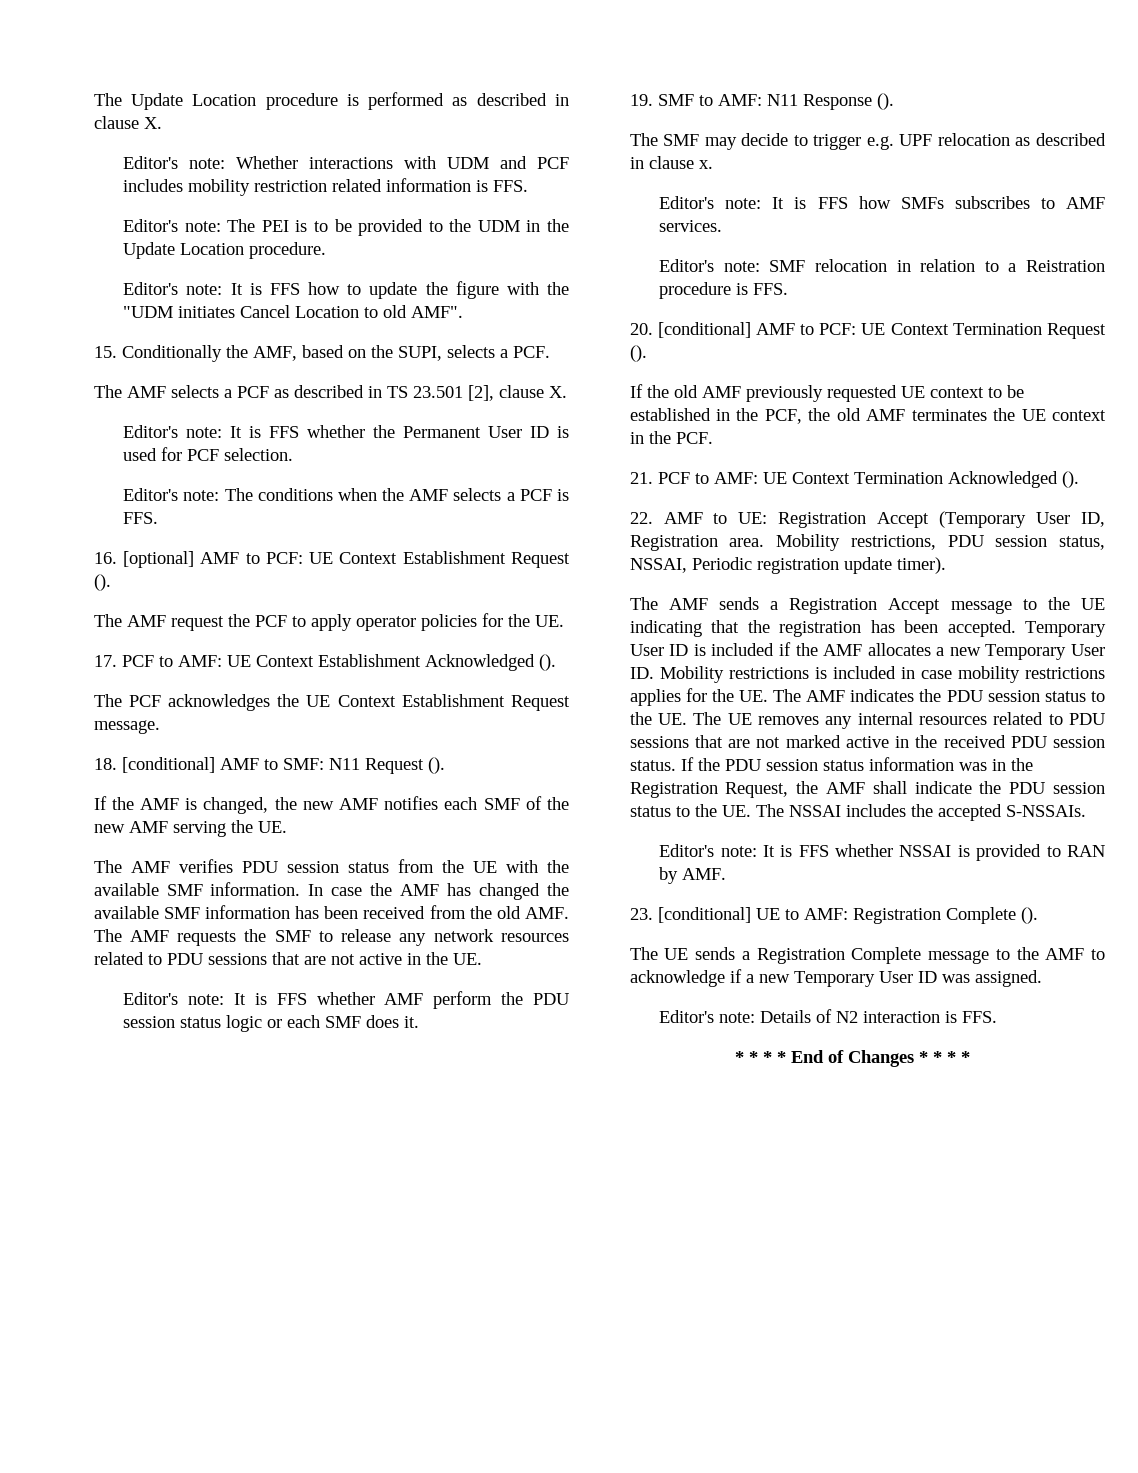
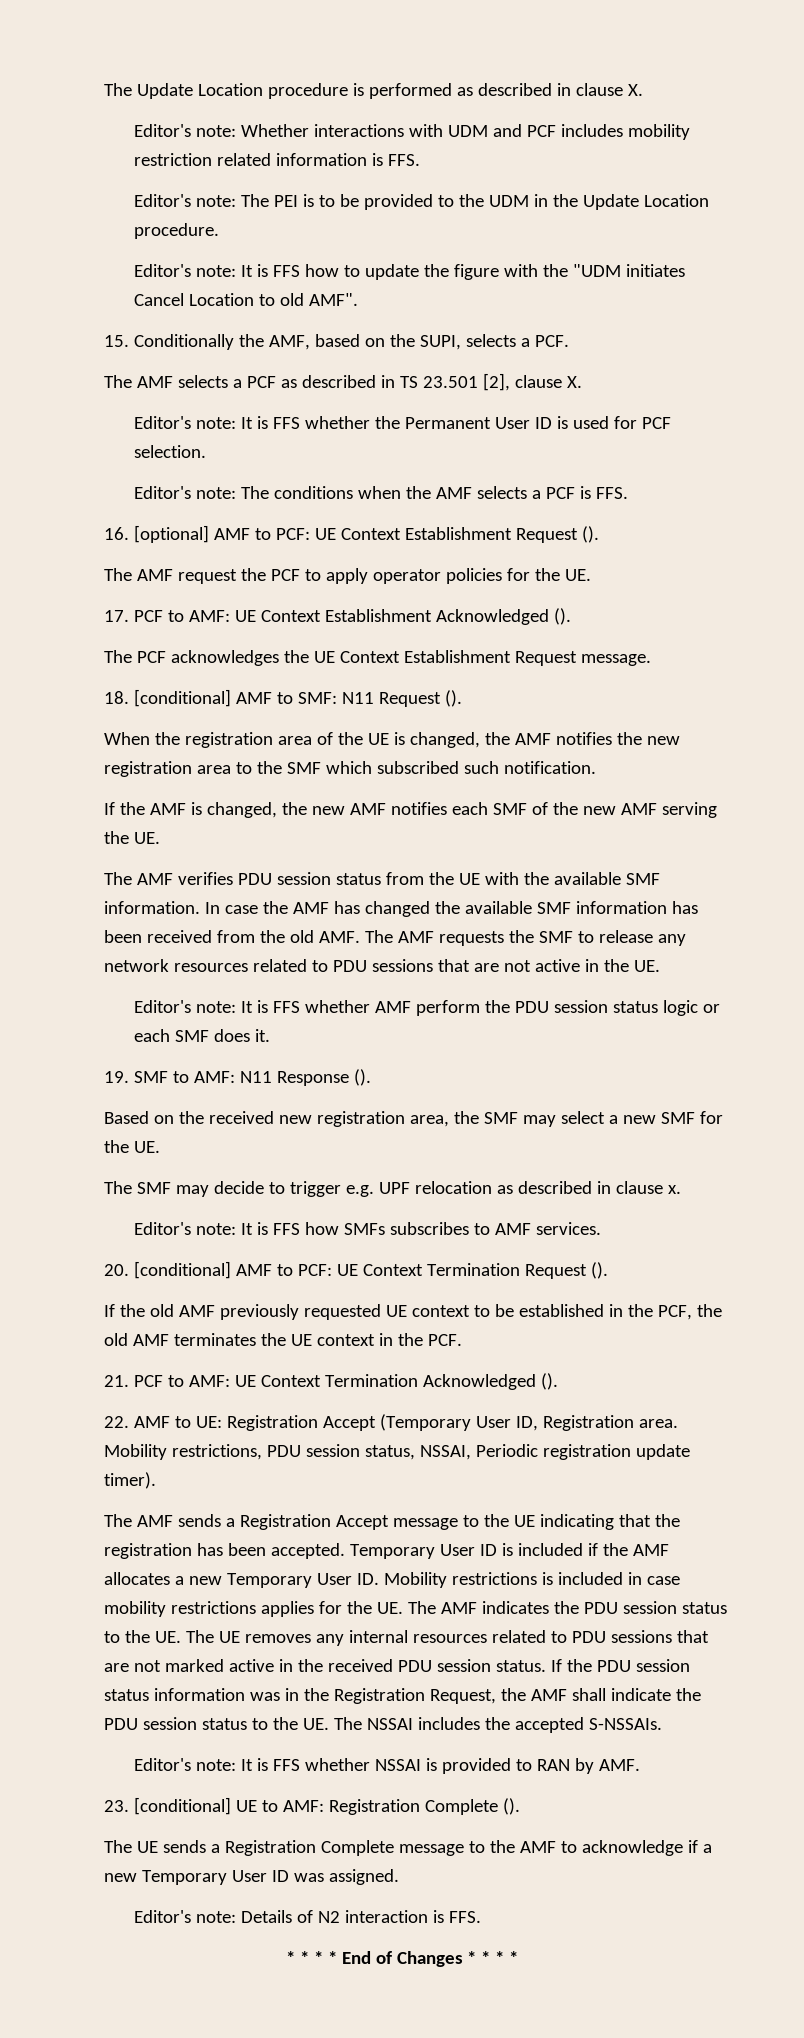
+ When the registration area of the UE is changed, the AMF notifies the new registration area to the SMF which subscribed such notification.
+ Based on the received new registration area, the SMF may select a new SMF for the UE.
- Editor's note: SMF relocation in relation to a Reistration procedure is FFS.

